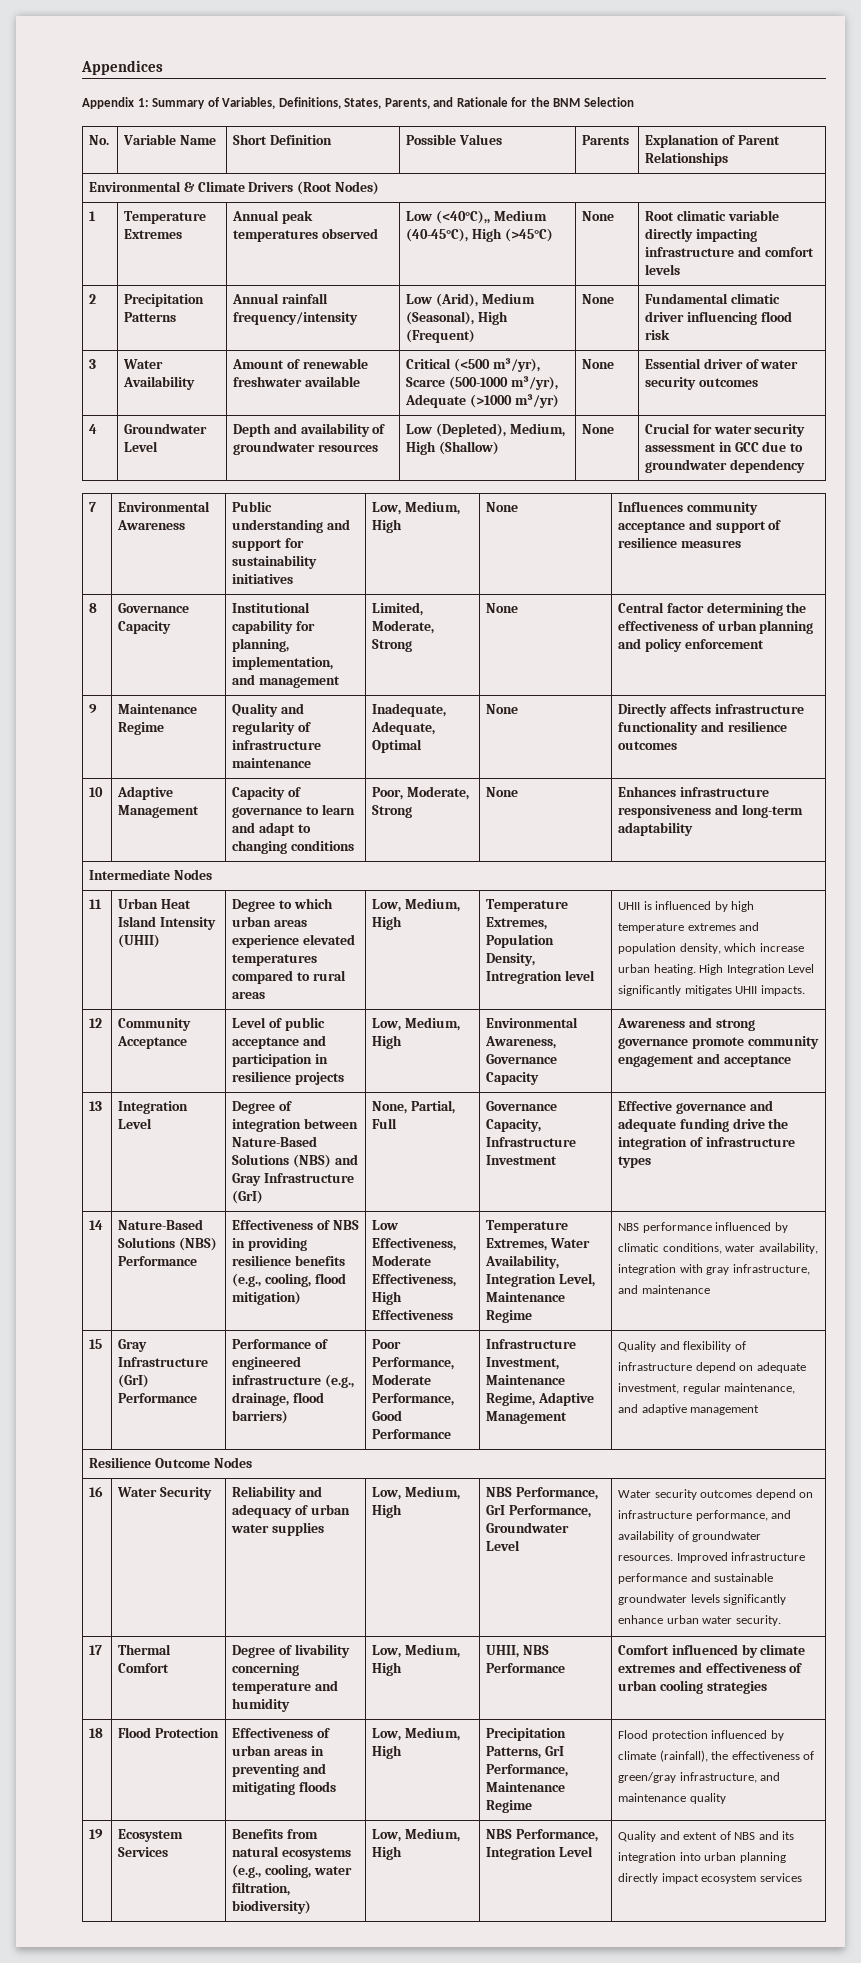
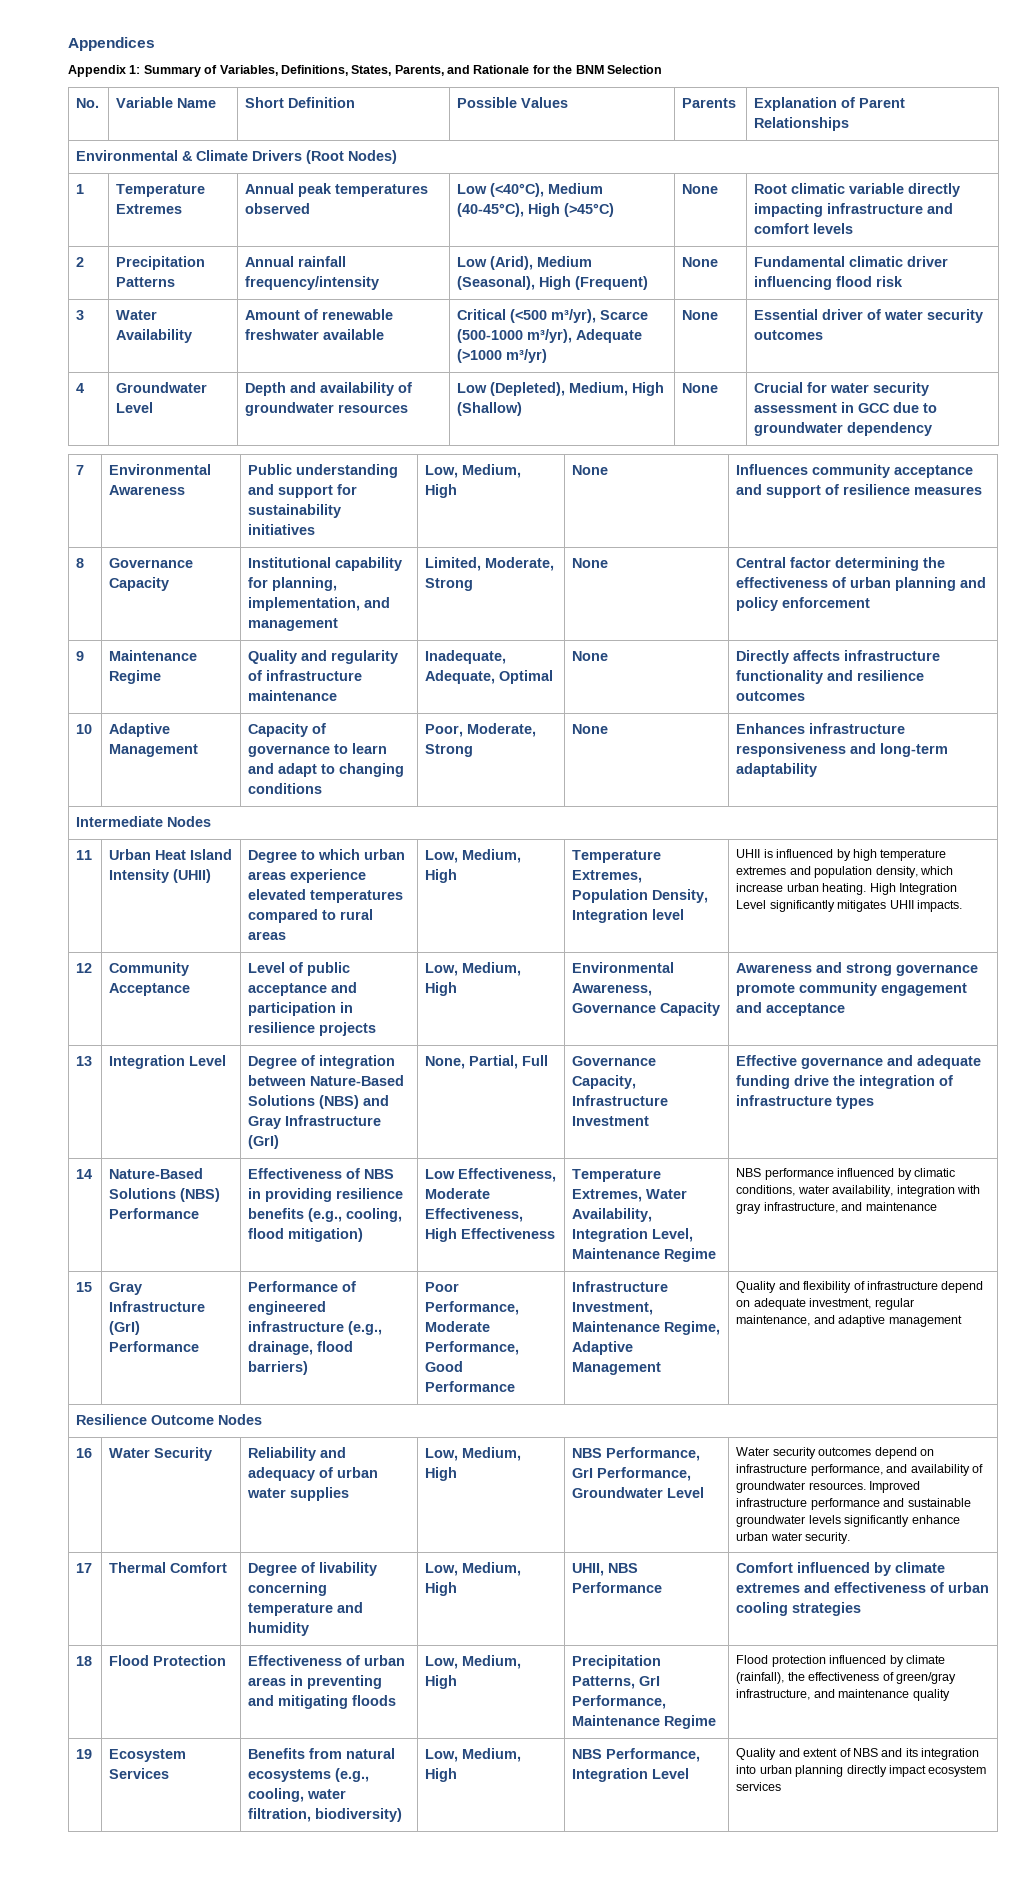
- 1 | Temperature Extremes | Annual peak temperatures observed | Low (<40°C),, Medium (40-45°C), High (>45°C) | None | Root climatic variable directly impacting infrastructure and comfort levels
+ 1 | Temperature Extremes | Annual peak temperatures observed | Low (<40°C), Medium (40-45°C), High (>45°C) | None | Root climatic variable directly impacting infrastructure and comfort levels
- Temperature Extremes, Population Density, Intregration level
+ Temperature Extremes, Population Density, Integration level

